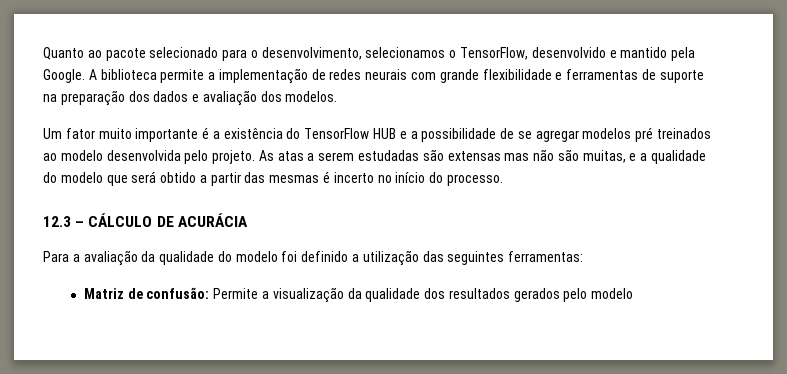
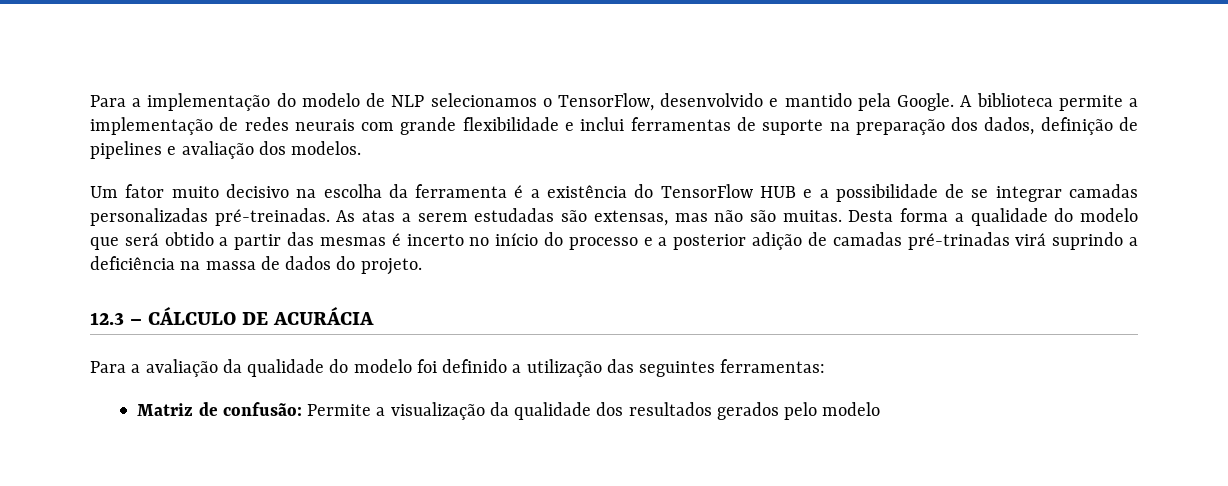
- Quanto ao pacote selecionado para o desenvolvimento, selecionamos o TensorFlow, desenvolvido e mantido pela Google.
+ Para a implementação do modelo de NLP selecionamos o TensorFlow, desenvolvido e mantido pela Google.
- A biblioteca permite a implementação de redes neurais com grande flexibilidade e ferramentas de suporte na preparação dos dados e avaliação dos modelos.
+ A biblioteca permite a implementação de redes neurais com grande flexibilidade e inclui ferramentas de suporte na preparação dos dados, definição de pipelines e avaliação dos modelos.
- Um fator muito importante é a existência do TensorFlow HUB e a possibilidade de se agregar modelos pré treinados ao modelo desenvolvida pelo projeto.
+ Um fator muito decisivo na escolha da ferramenta é a existência do TensorFlow HUB e a possibilidade de se integrar camadas personalizadas pré-treinadas.
- As atas a serem estudadas são extensas mas não são muitas, e a qualidade do modelo que será obtido a partir das mesmas é incerto no início do processo.
+ As atas a serem estudadas são extensas, mas não são muitas. Desta forma a qualidade do modelo que será obtido a partir das mesmas é incerto no início do processo e a posterior adição de camadas pré-trinadas virá suprindo a deficiência na massa de dados do projeto.

